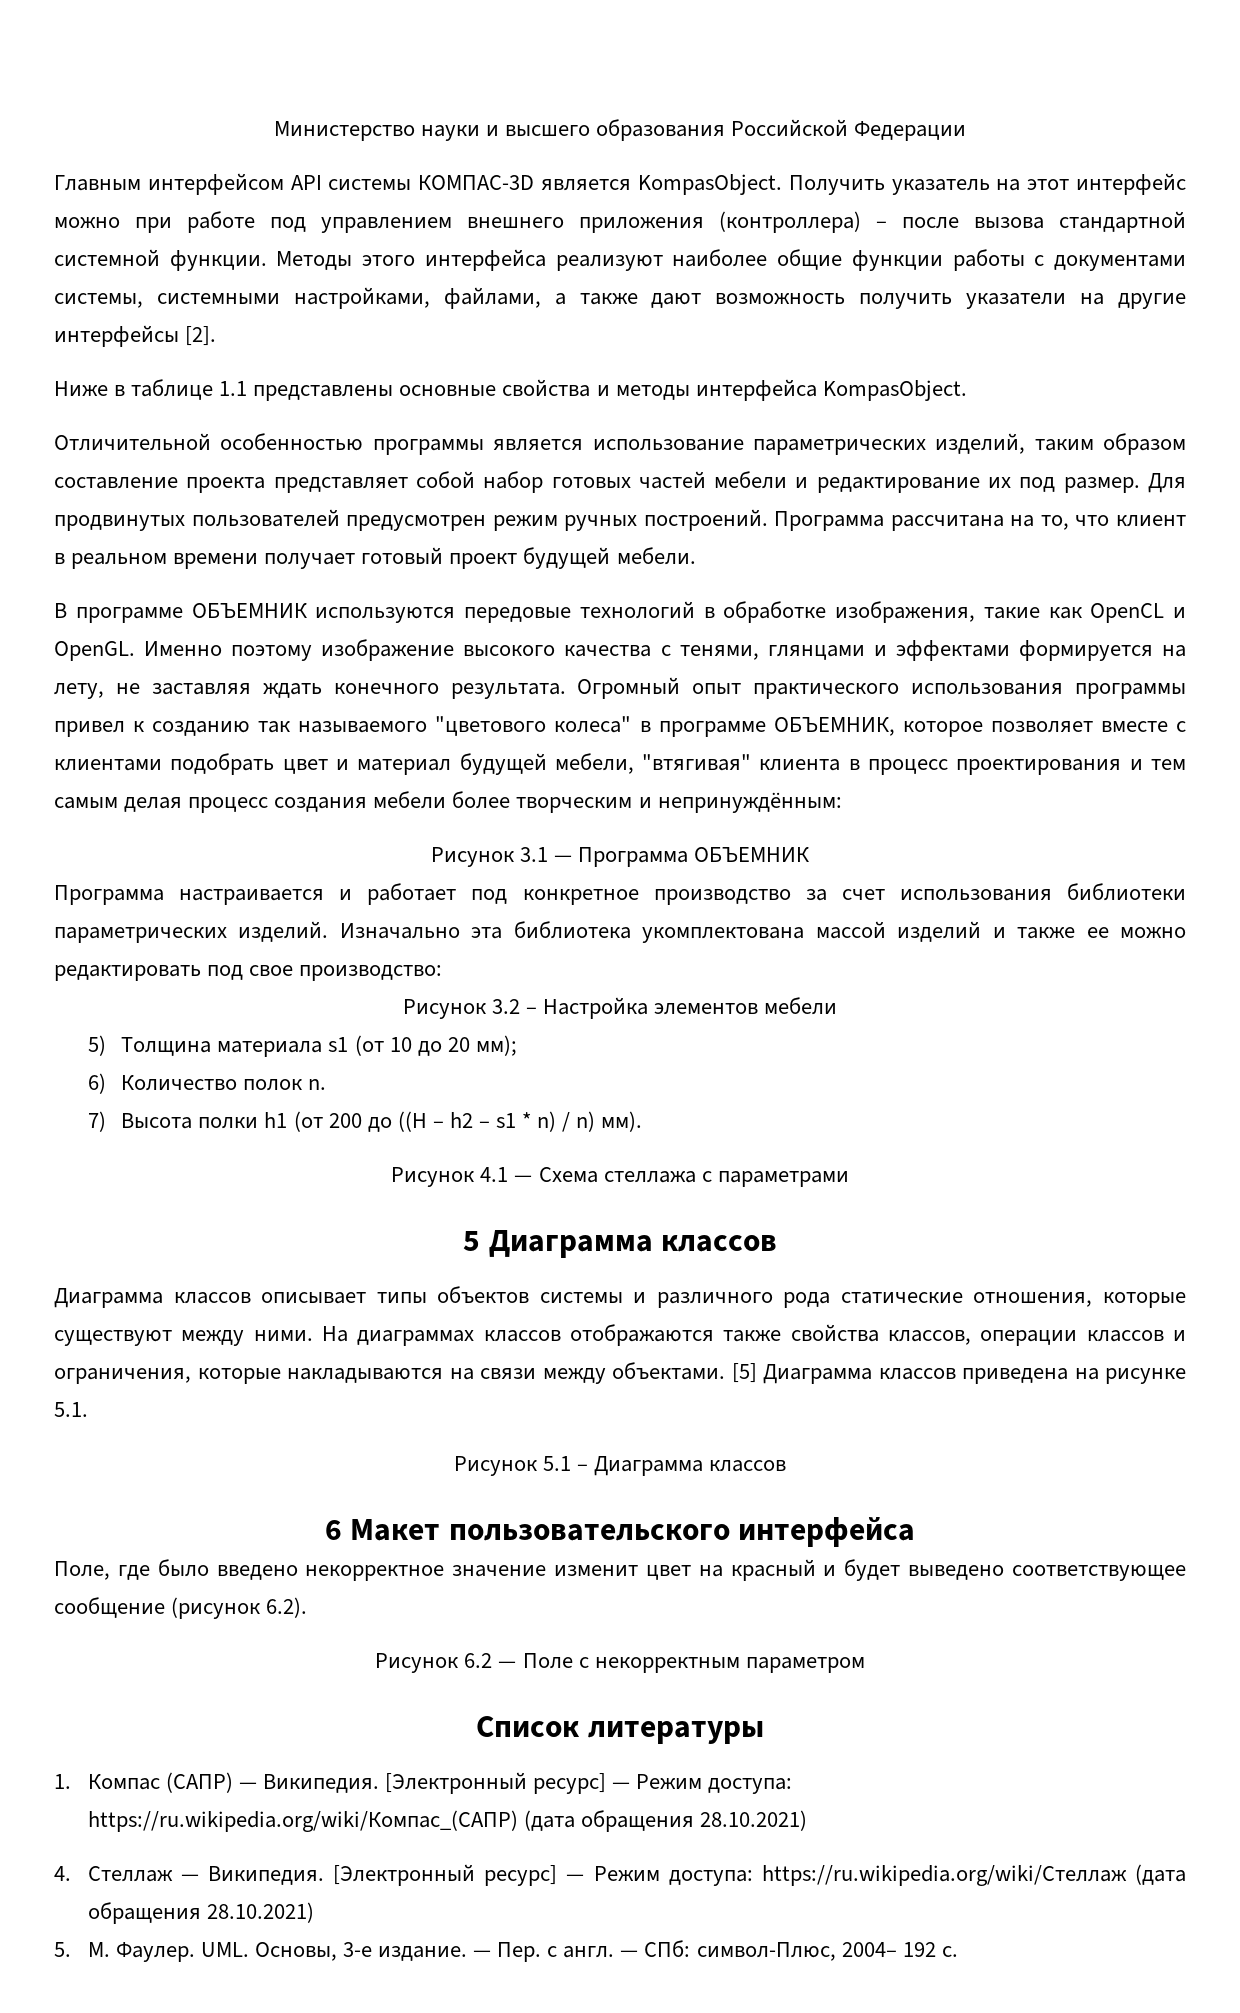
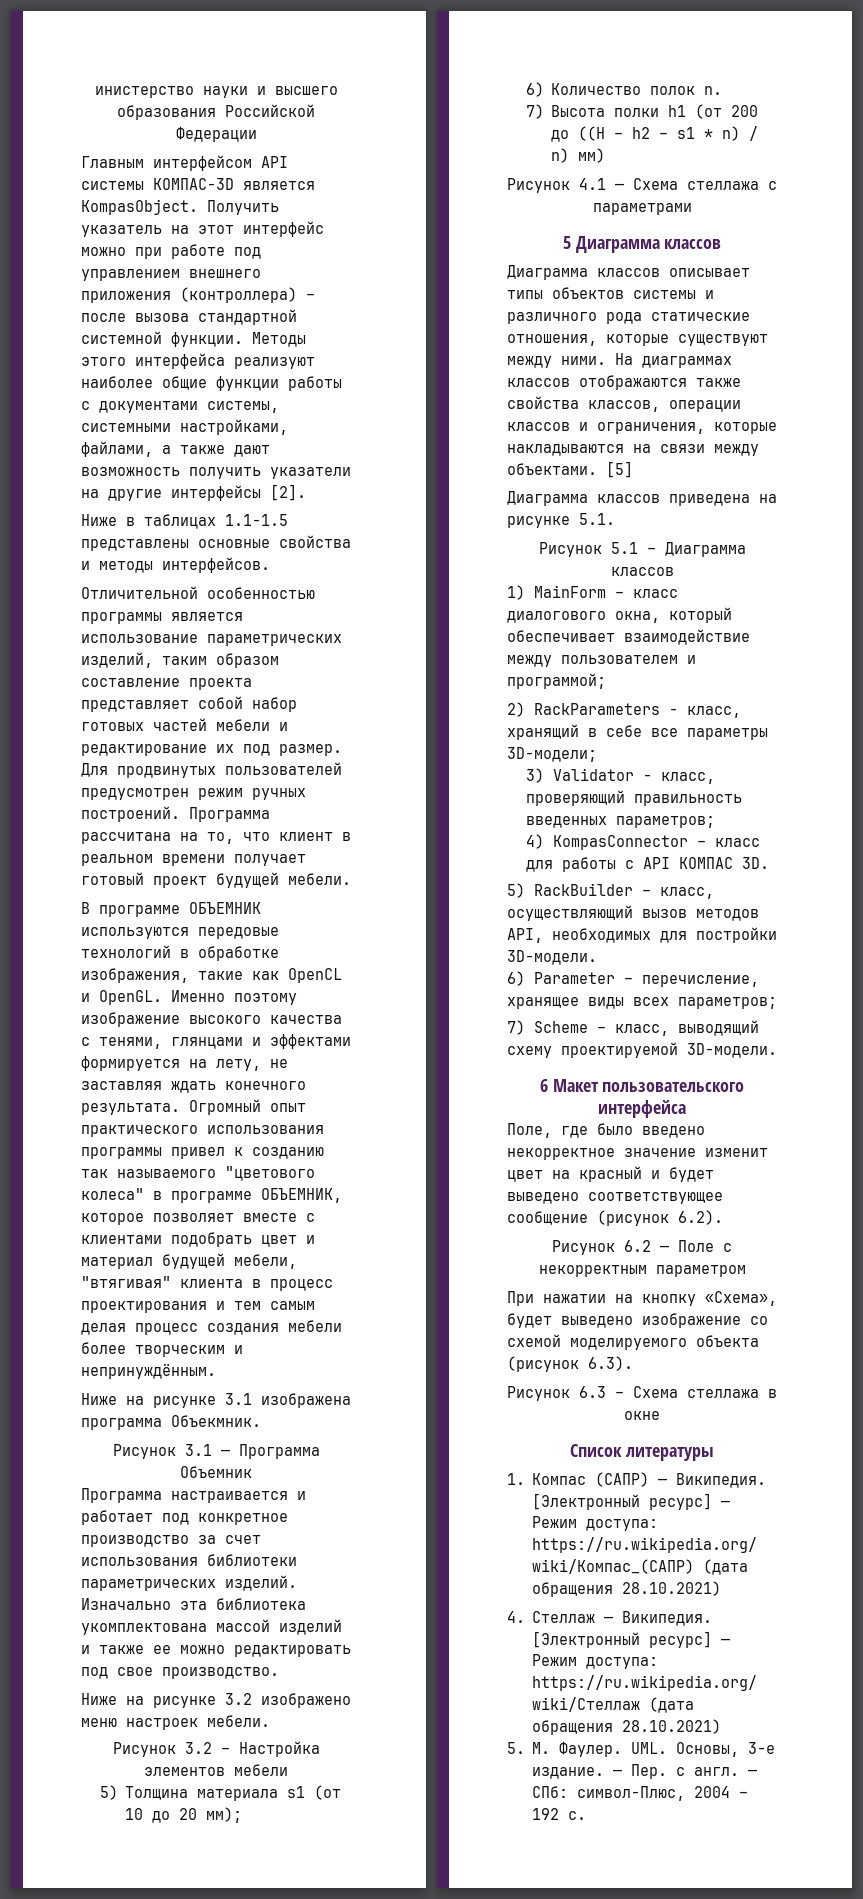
- Министерство науки и высшего образования Российской Федерации
+ инистерство науки и высшего образования Российской Федерации
- Ниже в таблице 1.1 представлены основные свойства и методы интерфейса KompasObject.
+ Ниже в таблицах 1.1-1.5 представлены основные свойства и методы интерфейсов.
- Огромный опыт практического использования программы привел к созданию так называемого "цветового колеса" в программе ОБЪЕМНИК, которое позволяет вместе с клиентами подобрать цвет и материал будущей мебели, "втягивая" клиента в процесс проектирования и тем самым делая процесс создания мебели более творческим и непринуждённым:
+ Огромный опыт практического использования программы привел к созданию так называемого "цветового колеса" в программе ОБЪЕМНИК, которое позволяет вместе с клиентами подобрать цвет и материал будущей мебели, "втягивая" клиента в процесс проектирования и тем самым делая процесс создания мебели более творческим и непринуждённым.
+ Ниже на рисунке 3.1 изображена программа Объекмник.
- Рисунок 3.1 — Программа ОБЪЕМНИК
+ Рисунок 3.1 — Программа Объемник
- Изначально эта библиотека укомплектована массой изделий и также ее можно редактировать под свое производство:
+ Изначально эта библиотека укомплектована массой изделий и также ее можно редактировать под свое производство.
+ Ниже на рисунке 3.2 изображено меню настроек мебели.
- 7) Высота полки h1 (от 200 до ((H – h2 – s1 * n) / n) мм).
+ 7) Высота полки h1 (от 200 до ((H – h2 – s1 * n) / n) мм)
- [5] Диаграмма классов приведена на рисунке 5.1.
+ [5]
+ Диаграмма классов приведена на рисунке 5.1.
+ 1) MainForm – класс диалогового окна, который обеспечивает взаимодействие между пользователем и программой;
+ 2) RackParameters − класс, хранящий в себе все параметры 3D-модели;
+ 3) Validator − класс, проверяющий правильность введенных параметров;
+ 4) KompasConnector – класс для работы с API КОМПАС 3D.
+ 5) RackBuilder – класс, осуществляющий вызов методов API, необходимых для постройки 3D-модели.
+ 6) Parameter – перечисление, хранящее виды всех параметров;
+ 7) Scheme – класс, выводящий схему проектируемой 3D-модели.
+ При нажатии на кнопку «Схема», будет выведено изображение со схемой моделируемого объекта (рисунок 6.3).
+ Рисунок 6.3 – Схема стеллажа в окне
- — СПб: символ-Плюс, 2004– 192 с.
+ — СПб: символ-Плюс, 2004 – 192 с.

